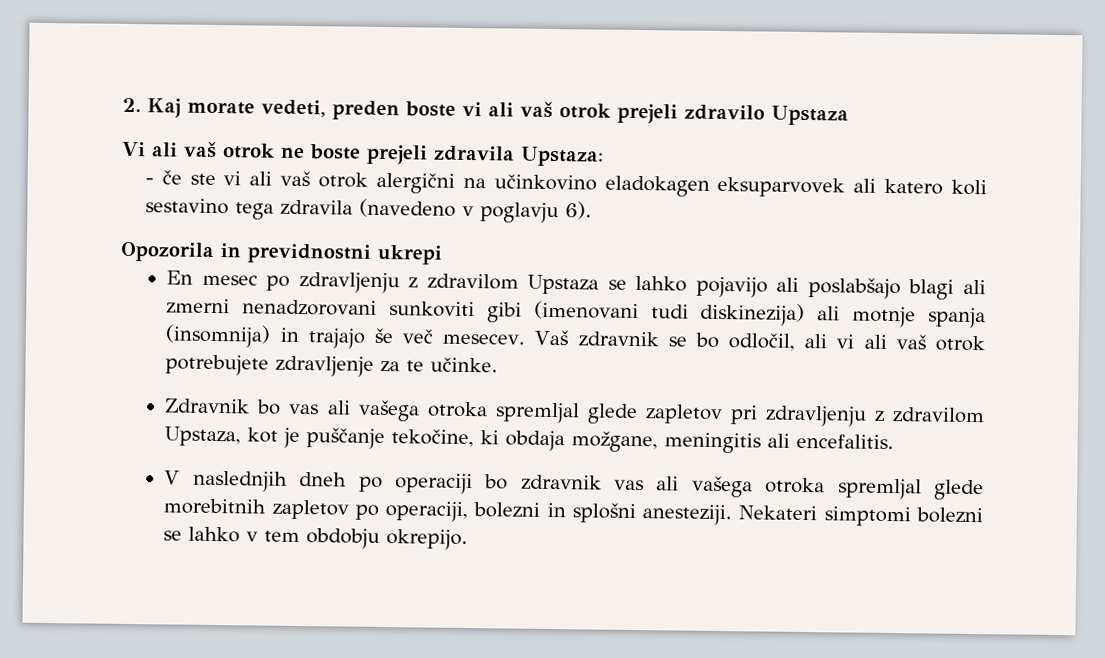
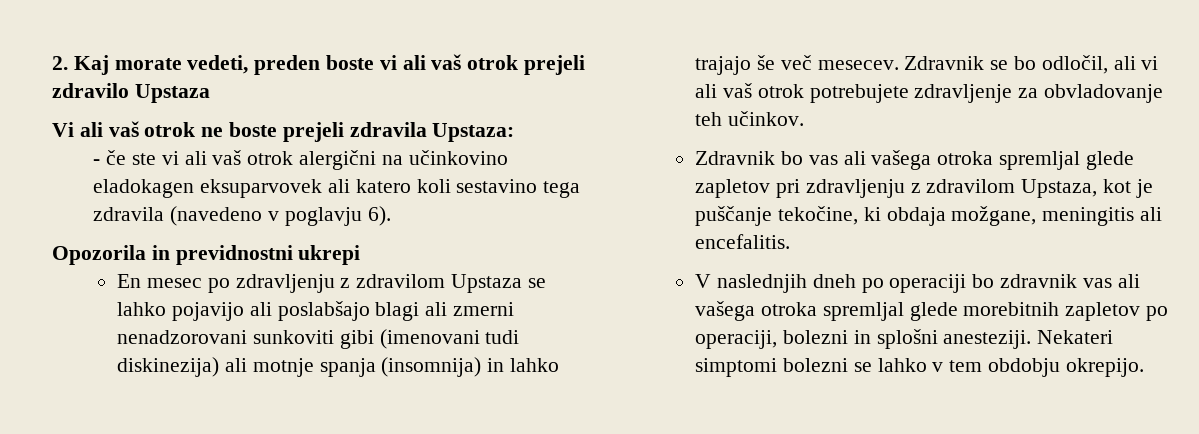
- En mesec po zdravljenju z zdravilom Upstaza se lahko pojavijo ali poslabšajo blagi ali zmerni nenadzorovani sunkoviti gibi (imenovani tudi diskinezija) ali motnje spanja (insomnija) in trajajo še več mesecev.
+ En mesec po zdravljenju z zdravilom Upstaza se lahko pojavijo ali poslabšajo blagi ali zmerni nenadzorovani sunkoviti gibi (imenovani tudi diskinezija) ali motnje spanja (insomnija) in lahko trajajo še več mesecev.
- Vaš zdravnik se bo odločil, ali vi ali vaš otrok potrebujete zdravljenje za te učinke.
+ Zdravnik se bo odločil, ali vi ali vaš otrok potrebujete zdravljenje za obvladovanje teh učinkov.

